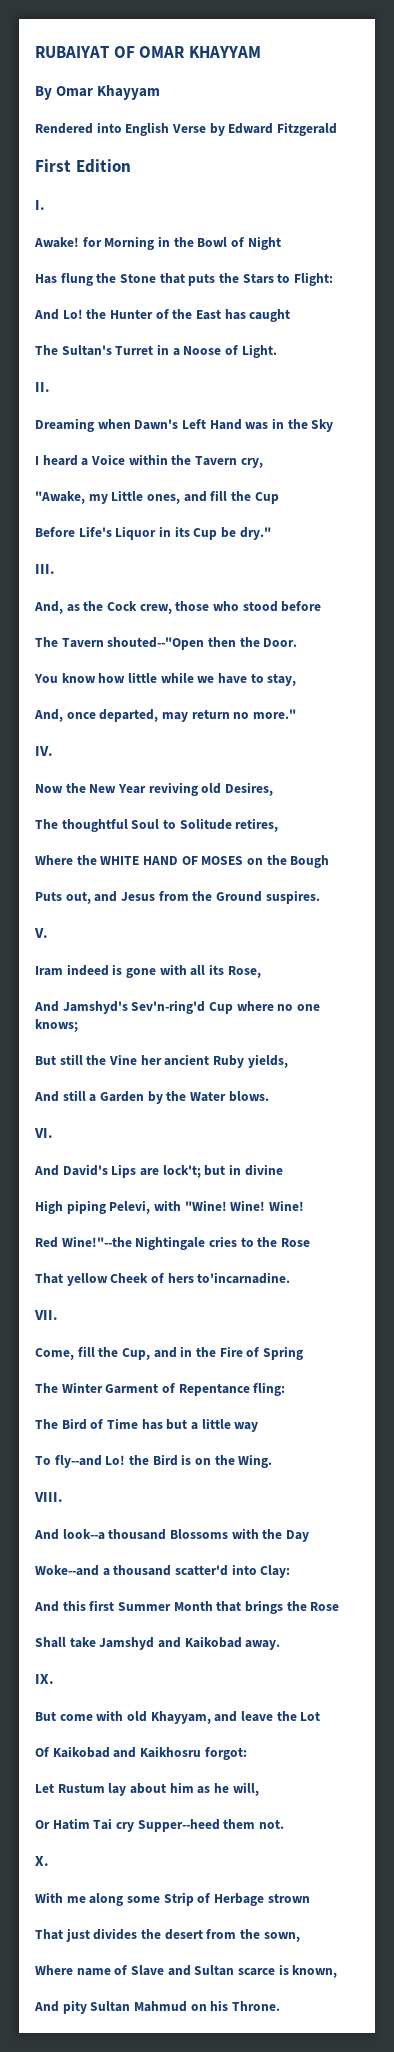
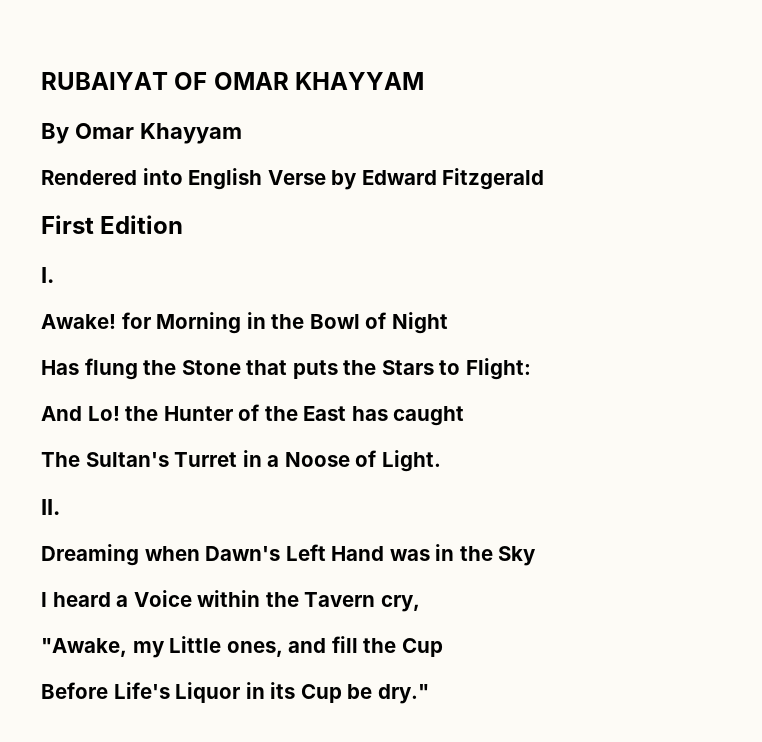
- III.
- And, as the Cock crew, those who stood before
- The Tavern shouted--"Open then the Door.
- You know how little while we have to stay,
- And, once departed, may return no more."
- IV.
- Now the New Year reviving old Desires,
- The thoughtful Soul to Solitude retires,
- Where the WHITE HAND OF MOSES on the Bough
- Puts out, and Jesus from the Ground suspires.
- V.
- Iram indeed is gone with all its Rose,
- And Jamshyd's Sev'n-ring'd Cup where no one knows;
- But still the Vine her ancient Ruby yields,
- And still a Garden by the Water blows.
- VI.
- And David's Lips are lock't; but in divine
- High piping Pelevi, with "Wine! Wine! Wine!
- Red Wine!"--the Nightingale cries to the Rose
- That yellow Cheek of hers to'incarnadine.
- VII.
- Come, fill the Cup, and in the Fire of Spring
- The Winter Garment of Repentance fling:
- The Bird of Time has but a little way
- To fly--and Lo! the Bird is on the Wing.
- VIII.
- And look--a thousand Blossoms with the Day
- Woke--and a thousand scatter'd into Clay:
- And this first Summer Month that brings the Rose
- Shall take Jamshyd and Kaikobad away.
- IX.
- But come with old Khayyam, and leave the Lot
- Of Kaikobad and Kaikhosru forgot:
- Let Rustum lay about him as he will,
- Or Hatim Tai cry Supper--heed them not.
- X.
- With me along some Strip of Herbage strown
- That just divides the desert from the sown,
- Where name of Slave and Sultan scarce is known,
- And pity Sultan Mahmud on his Throne.

